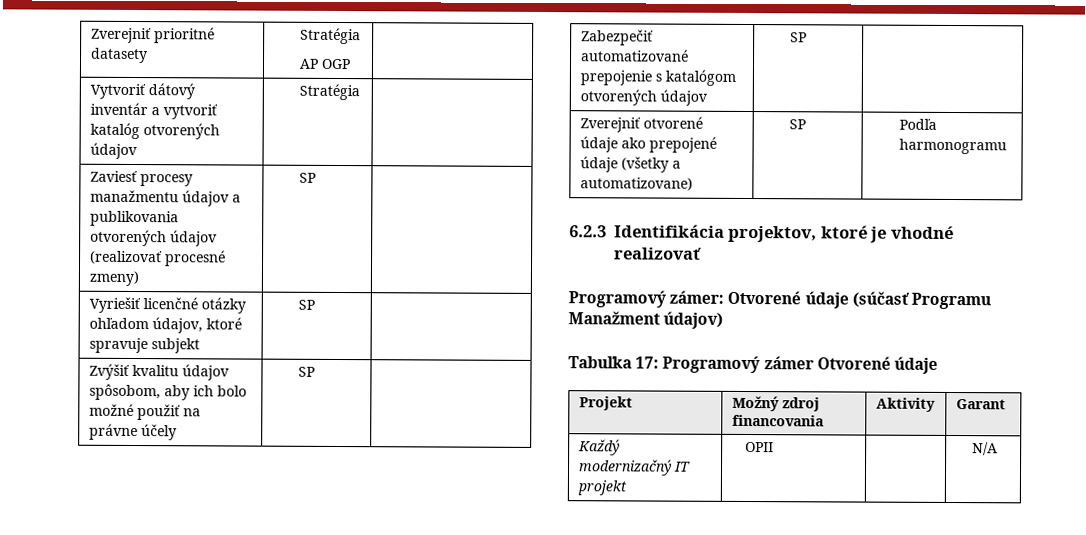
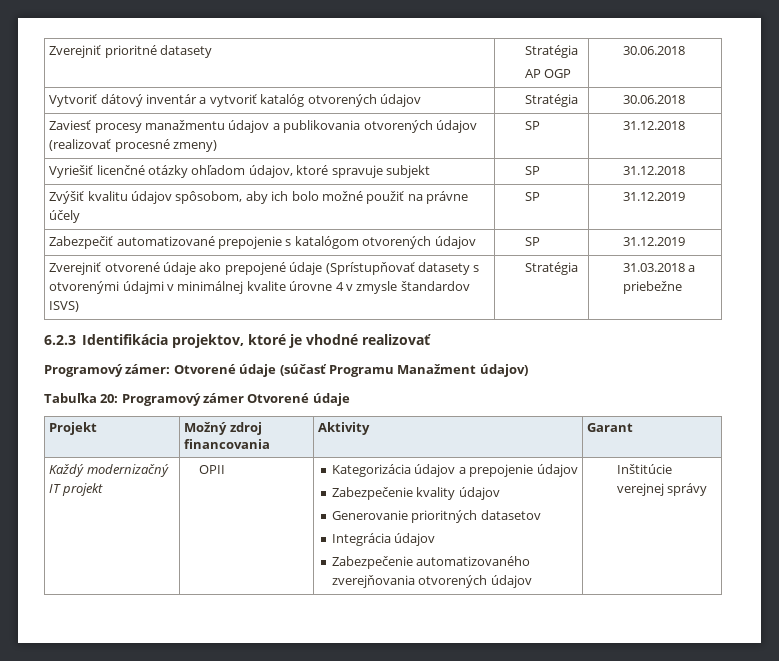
  Zverejniť prioritné datasety | Stratégia
- AP OGP |
+ AP OGP | 30.06.2018
- Vytvoriť dátový inventár a vytvoriť katalóg otvorených údajov | Stratégia |
+ Vytvoriť dátový inventár a vytvoriť katalóg otvorených údajov | Stratégia | 30.06.2018
- Zaviesť procesy manažmentu údajov a publikovania otvorených údajov (realizovať procesné zmeny) | SP |
+ Zaviesť procesy manažmentu údajov a publikovania otvorených údajov (realizovať procesné zmeny) | SP | 31.12.2018
- Vyriešiť licenčné otázky ohľadom údajov, ktoré spravuje subjekt | SP |
+ Vyriešiť licenčné otázky ohľadom údajov, ktoré spravuje subjekt | SP | 31.12.2018
- Zvýšiť kvalitu údajov spôsobom, aby ich bolo možné použiť na právne účely | SP |
+ Zvýšiť kvalitu údajov spôsobom, aby ich bolo možné použiť na právne účely | SP | 31.12.2019
- Zabezpečiť automatizované prepojenie s katalógom otvorených údajov | SP |
+ Zabezpečiť automatizované prepojenie s katalógom otvorených údajov | SP | 31.12.2019
- Zverejniť otvorené údaje ako prepojené údaje (všetky a automatizovane) | SP | Podľa harmonogramu
+ Zverejniť otvorené údaje ako prepojené údaje (Sprístupňovať datasety s otvorenými údajmi v minimálnej kvalite úrovne 4 v zmysle štandardov ISVS) | Stratégia | 31.03.2018 a priebežne
- Tabuľka 17: Programový zámer Otvorené údaje
+ Tabuľka 20: Programový zámer Otvorené údaje
- Každý modernizačný IT projekt | OPII | | N/A
+ Každý modernizačný IT projekt | OPII | Kategorizácia údajov a prepojenie údajov
+ Zabezpečenie kvality údajov
+ Generovanie prioritných datasetov
+ Integrácia údajov
+ Zabezpečenie automatizovaného zverejňovania otvorených údajov | Inštitúcie verejnej správy

